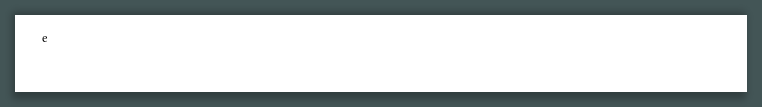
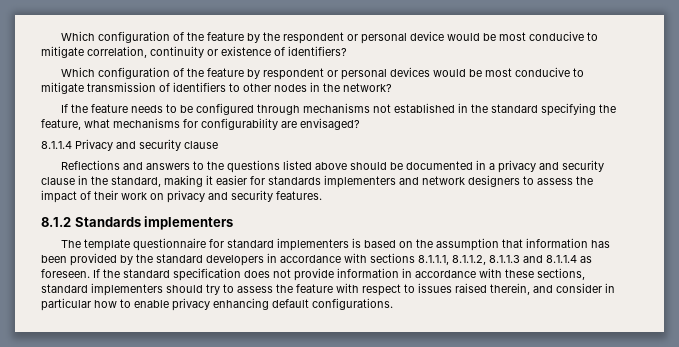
- e
+ Which configuration of the feature by the respondent or personal device would be most conducive to mitigate correlation, continuity or existence of identifiers?
+ Which configuration of the feature by respondent or personal devices would be most conducive to mitigate transmission of identifiers to other nodes in the network?
+ If the feature needs to be configured through mechanisms not established in the standard specifying the feature, what mechanisms for configurability are envisaged?
+ 8.1.1.4 Privacy and security clause
+ Reflections and answers to the questions listed above should be documented in a privacy and security clause in the standard, making it easier for standards implementers and network designers to assess the impact of their work on privacy and security features.
+ 8.1.2 Standards implementers
+ The template questionnaire for standard implementers is based on the assumption that information has been provided by the standard developers in accordance with sections 8.1.1.1, 8.1.1.2, 8.1.1.3 and 8.1.1.4 as foreseen. If the standard specification does not provide information in accordance with these sections, standard implementers should try to assess the feature with respect to issues raised therein, and consider in particular how to enable privacy enhancing default configurations.

